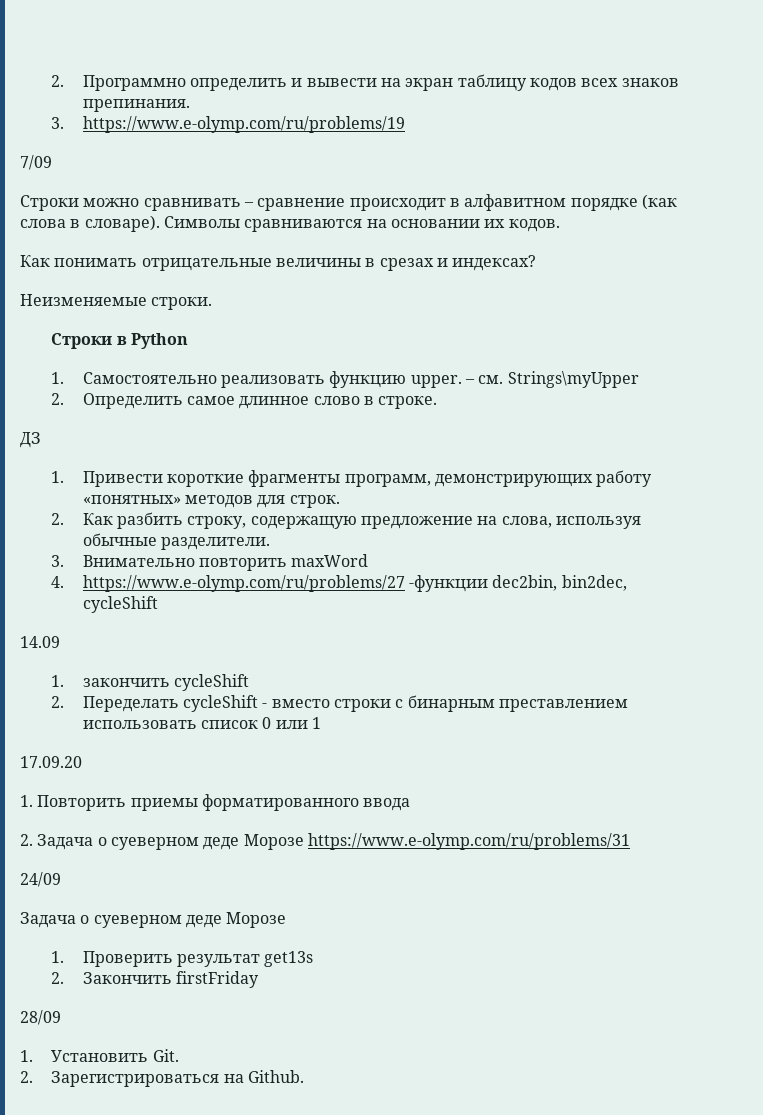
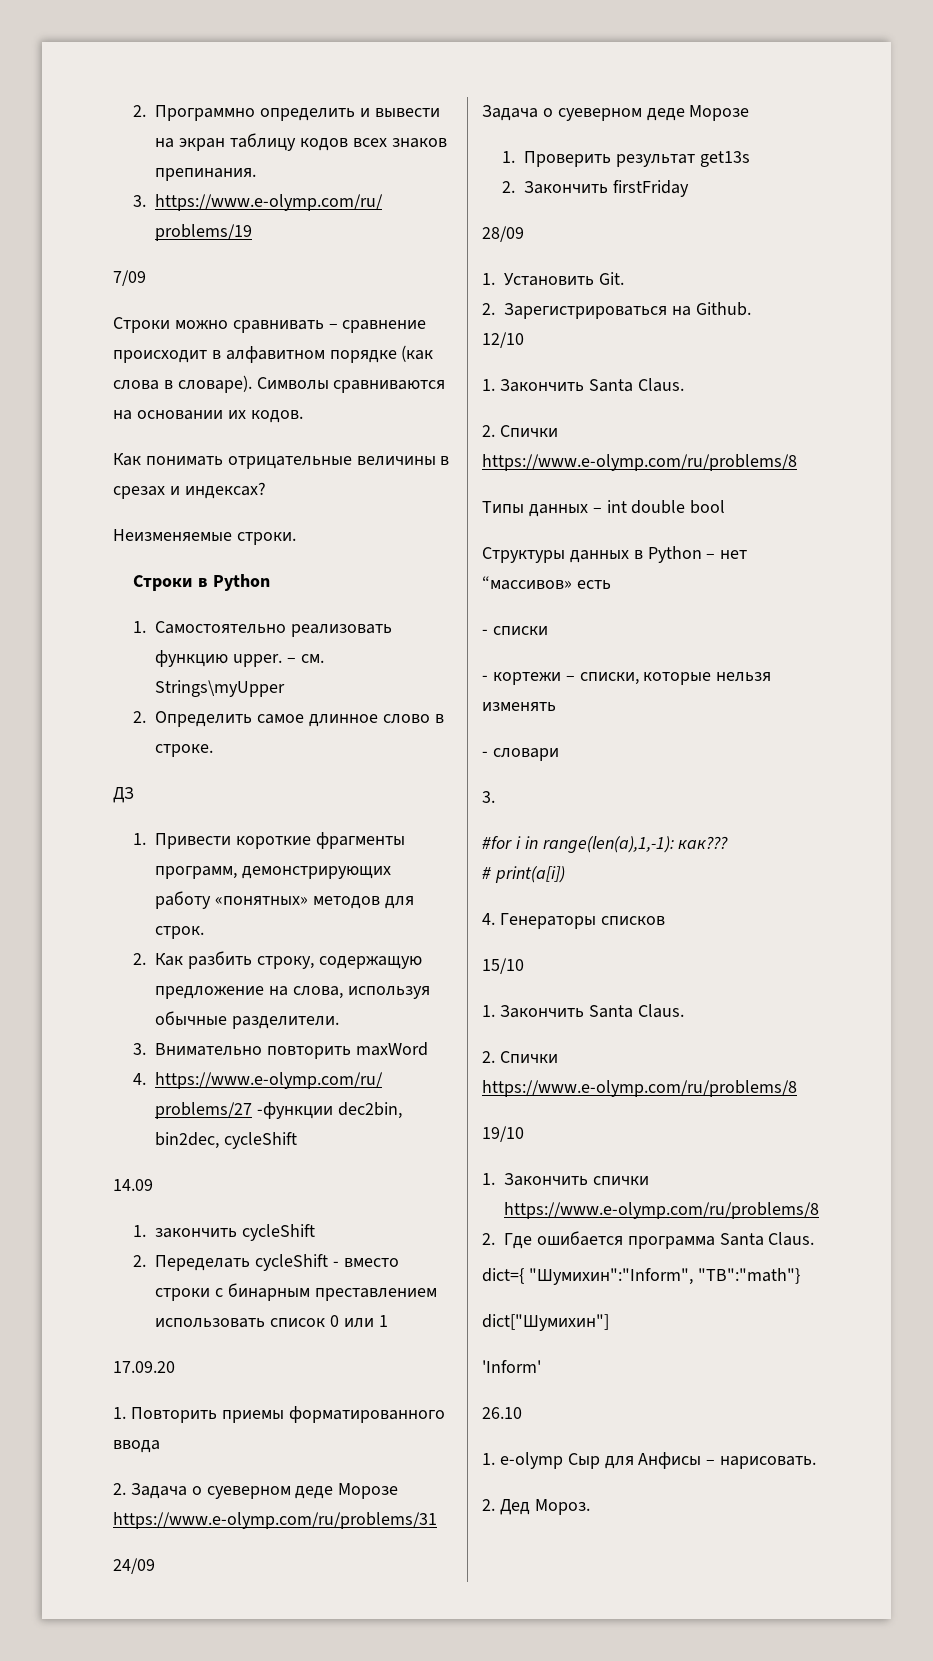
+ 12/10
+ 1. Закончить Santa Claus.
+ 2. Спички https://www.e-olymp.com/ru/problems/8
+ Типы данных – int double bool
+ Структуры данных в Python – нет “массивов» есть
+ - списки
+ - кортежи – списки, которые нельзя изменять
+ - словари
+ 3.
+ #for i in range(len(a),1,-1): как???
+ # print(a[i])
+ 4. Генераторы списков
+ 15/10
+ 1. Закончить Santa Claus.
+ 2. Спички https://www.e-olymp.com/ru/problems/8
+ 19/10
+ 1. Закончить спички https://www.e-olymp.com/ru/problems/8
+ 2. Где ошибается программа Santa Claus.
+ dict={ "Шумихин":"Inform", "ТВ":"math"}
+ dict["Шумихин"]
+ 'Inform'
+ 26.10
+ 1. e-olymp Сыр для Анфисы – нарисовать.
+ 2. Дед Мороз.

